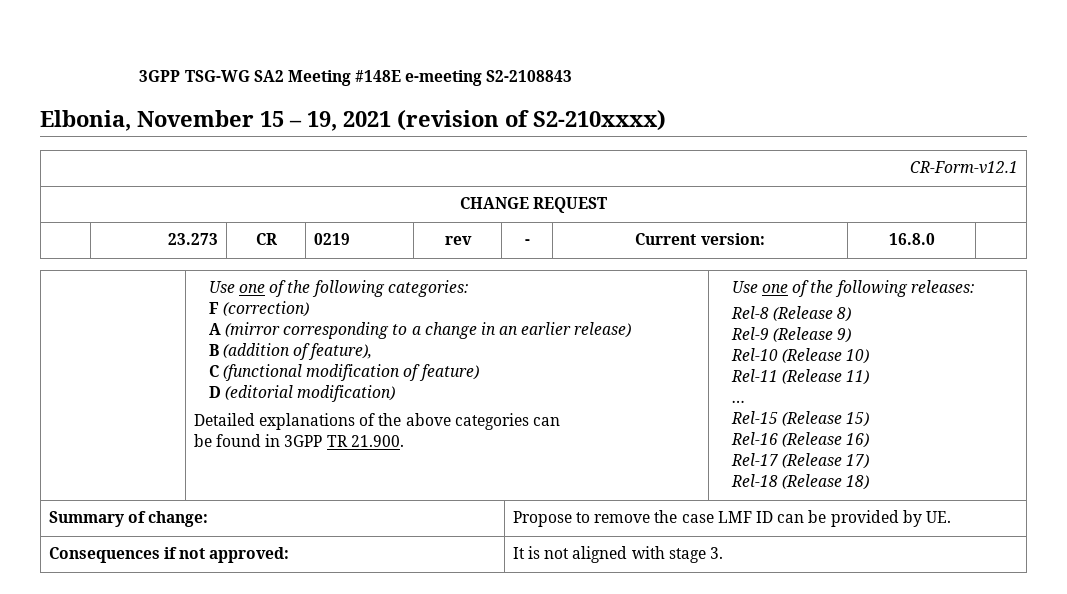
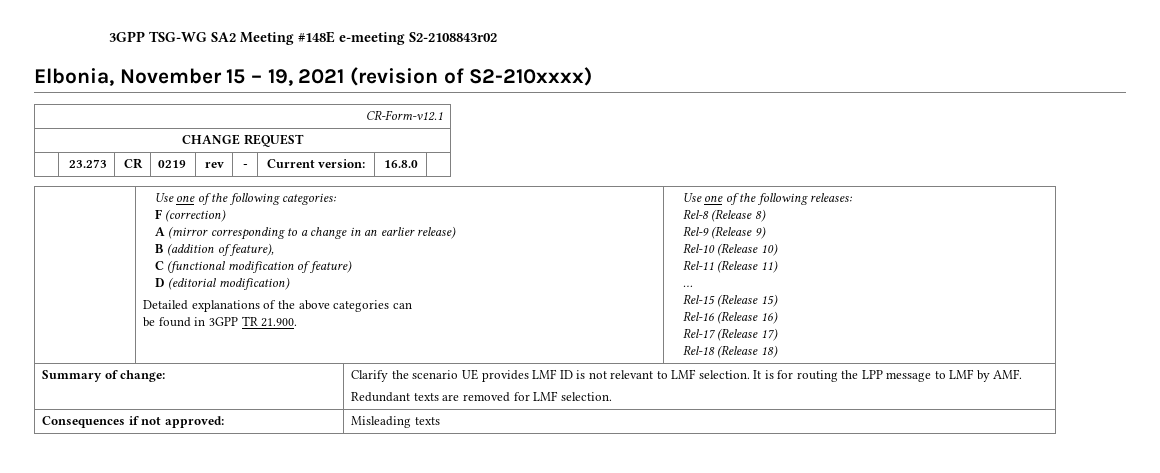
- 3GPP TSG-WG SA2 Meeting #148E e-meeting S2-2108843
+ 3GPP TSG-WG SA2 Meeting #148E e-meeting S2-2108843r02
- Summary of change: | Propose to remove the case LMF ID can be provided by UE.
- Consequences if not approved: | It is not aligned with stage 3.
+ Summary of change: | Clarify the scenario UE provides LMF ID is not relevant to LMF selection. It is for routing the LPP message to LMF by AMF.
+ Redundant texts are removed for LMF selection.
+ Consequences if not approved: | Misleading texts

